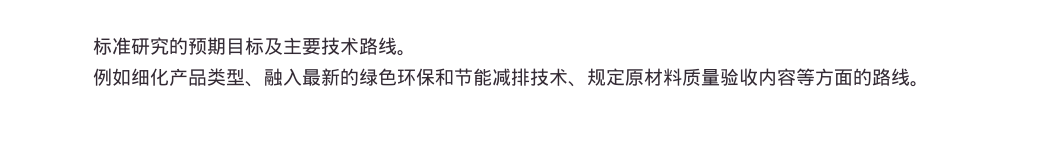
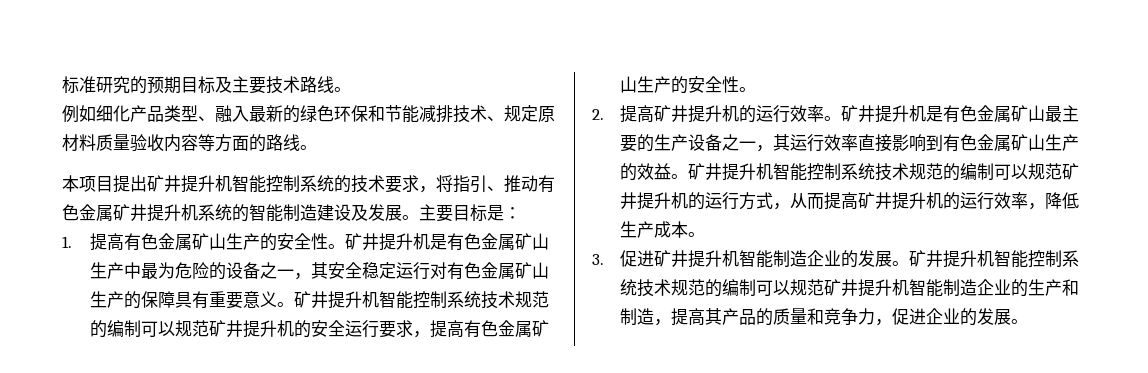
+ 本项目提出矿井提升机智能控制系统的技术要求，将指引、推动有色金属矿井提升机系统的智能制造建设及发展。主要目标是：
+ 1.提高有色金属矿山生产的安全性。矿井提升机是有色金属矿山生产中最为危险的设备之一，其安全稳定运行对有色金属矿山生产的保障具有重要意义。矿井提升机智能控制系统技术规范的编制可以规范矿井提升机的安全运行要求，提高有色金属矿山生产的安全性。
+ 2.提高矿井提升机的运行效率。矿井提升机是有色金属矿山最主要的生产设备之一，其运行效率直接影响到有色金属矿山生产的效益。矿井提升机智能控制系统技术规范的编制可以规范矿井提升机的运行方式，从而提高矿井提升机的运行效率，降低生产成本。
+ 3.促进矿井提升机智能制造企业的发展。矿井提升机智能控制系统技术规范的编制可以规范矿井提升机智能制造企业的生产和制造，提高其产品的质量和竞争力，促进企业的发展。

